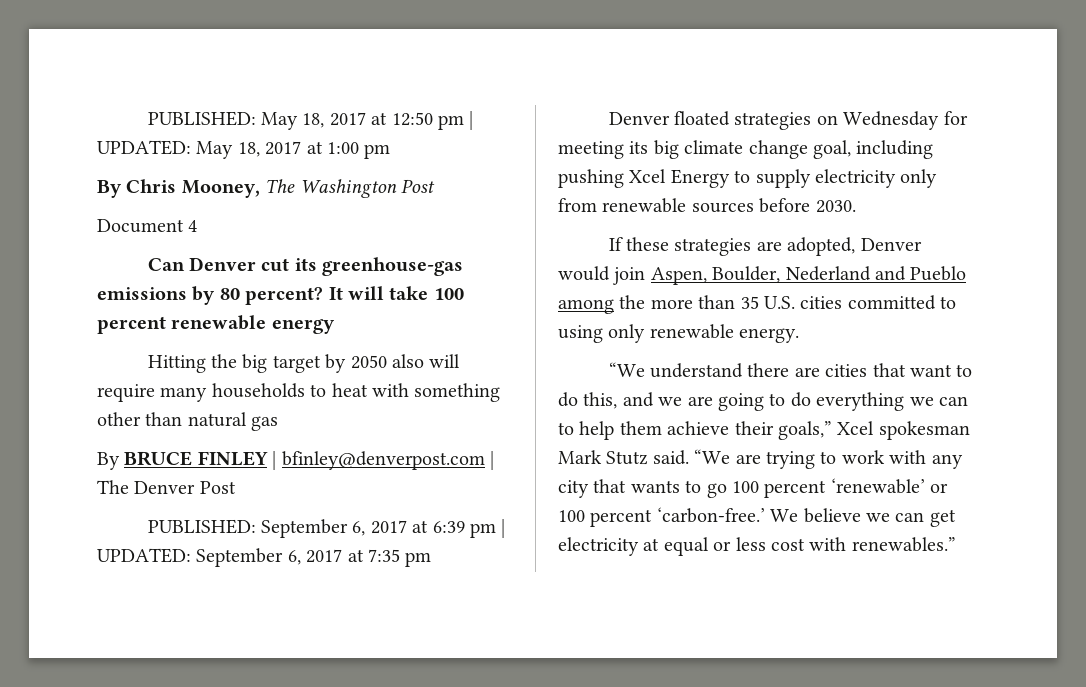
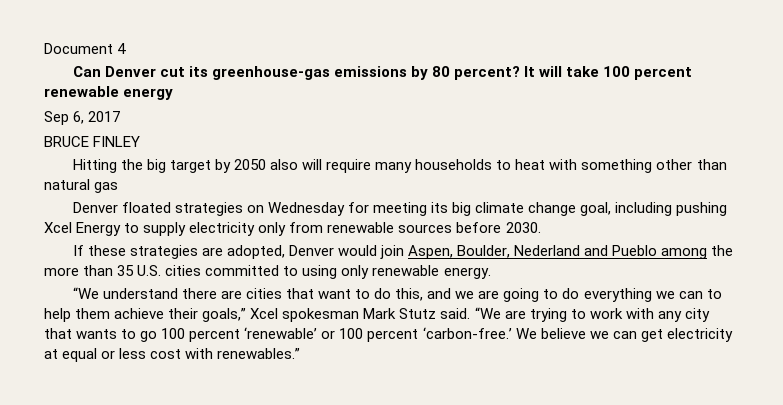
- PUBLISHED: May 18, 2017 at 12:50 pm | UPDATED: May 18, 2017 at 1:00 pm
- By Chris Mooney, The Washington Post
+ Sep 6, 2017
+ BRUCE FINLEY
- By BRUCE FINLEY | bfinley@denverpost.com | The Denver Post
- PUBLISHED: September 6, 2017 at 6:39 pm | UPDATED: September 6, 2017 at 7:35 pm

